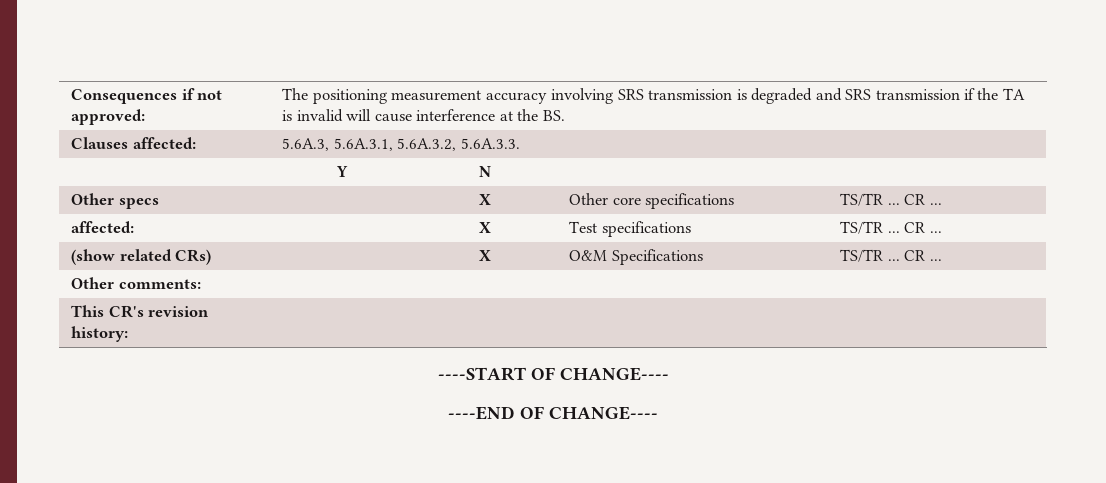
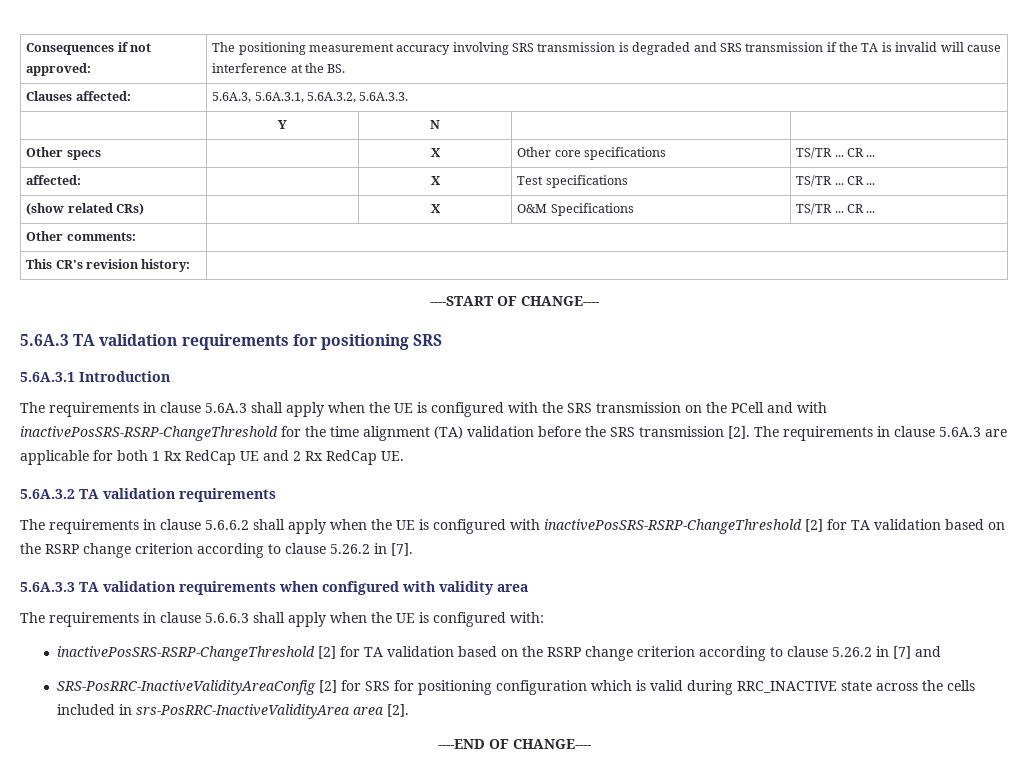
+ 5.6A.3 TA validation requirements for positioning SRS
+ 5.6A.3.1 Introduction
+ The requirements in clause 5.6A.3 shall apply when the UE is configured with the SRS transmission on the PCell and with inactivePosSRS-RSRP-ChangeThreshold for the time alignment (TA) validation before the SRS transmission [2]. The requirements in clause 5.6A.3 are applicable for both 1 Rx RedCap UE and 2 Rx RedCap UE.
+ 5.6A.3.2 TA validation requirements
+ The requirements in clause 5.6.6.2 shall apply when the UE is configured with inactivePosSRS-RSRP-ChangeThreshold [2] for TA validation based on the RSRP change criterion according to clause 5.26.2 in [7].
+ 5.6A.3.3 TA validation requirements when configured with validity area
+ The requirements in clause 5.6.6.3 shall apply when the UE is configured with:
+ inactivePosSRS-RSRP-ChangeThreshold [2] for TA validation based on the RSRP change criterion according to clause 5.26.2 in [7] and
+ SRS-PosRRC-InactiveValidityAreaConfig [2] for SRS for positioning configuration which is valid during RRC_INACTIVE state across the cells included in srs-PosRRC-InactiveValidityArea area [2].

